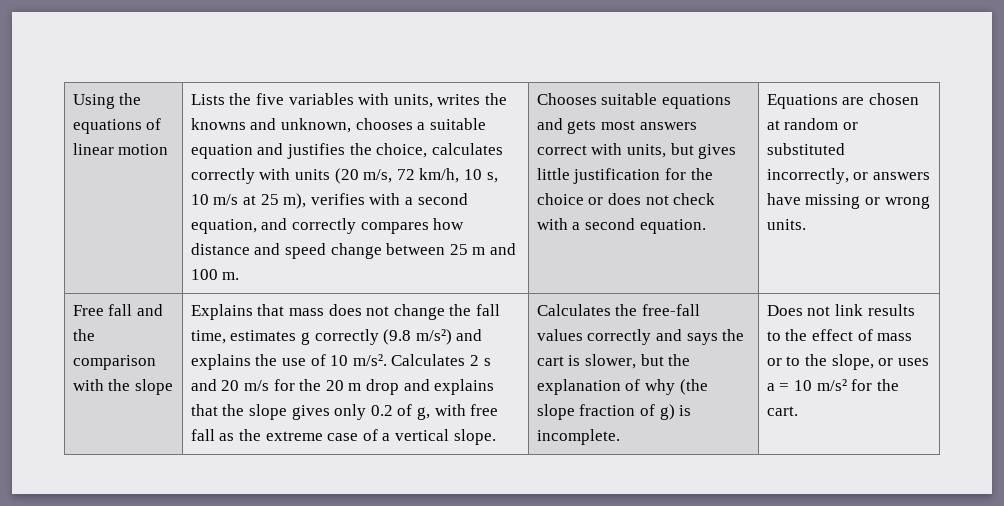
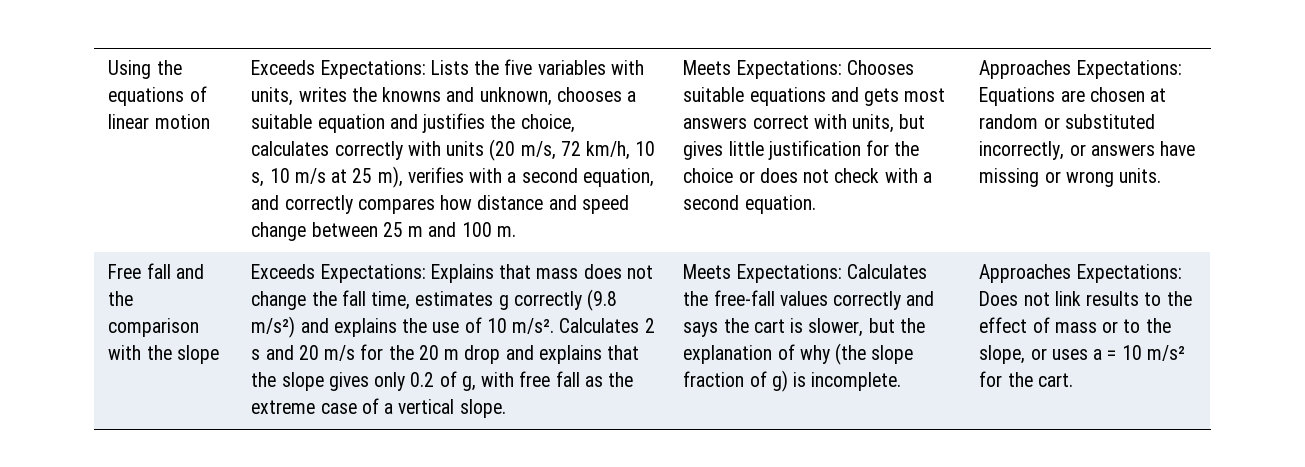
- Lists the five variables with units, writes the knowns and unknown, chooses a suitable equation and justifies the choice, calculates correctly with units (20 m/s, 72 km/h, 10 s, 10 m/s at 25 m), verifies with a second equation, and correctly compares how distance and speed change between 25 m and 100 m.
+ Exceeds Expectations: Lists the five variables with units, writes the knowns and unknown, chooses a suitable equation and justifies the choice, calculates correctly with units (20 m/s, 72 km/h, 10 s, 10 m/s at 25 m), verifies with a second equation, and correctly compares how distance and speed change between 25 m and 100 m.
- Chooses suitable equations and gets most answers correct with units, but gives little justification for the choice or does not check with a second equation.
+ Meets Expectations: Chooses suitable equations and gets most answers correct with units, but gives little justification for the choice or does not check with a second equation.
- Equations are chosen at random or substituted incorrectly, or answers have missing or wrong units.
+ Approaches Expectations: Equations are chosen at random or substituted incorrectly, or answers have missing or wrong units.
- Explains that mass does not change the fall time, estimates g correctly (9.8 m/s²) and explains the use of 10 m/s².
+ Exceeds Expectations: Explains that mass does not change the fall time, estimates g correctly (9.8 m/s²) and explains the use of 10 m/s².
- Calculates the free-fall values correctly and says the cart is slower, but the explanation of why (the slope fraction of g) is incomplete.
+ Meets Expectations: Calculates the free-fall values correctly and says the cart is slower, but the explanation of why (the slope fraction of g) is incomplete.
- Does not link results to the effect of mass or to the slope, or uses a = 10 m/s² for the cart.
+ Approaches Expectations: Does not link results to the effect of mass or to the slope, or uses a = 10 m/s² for the cart.

